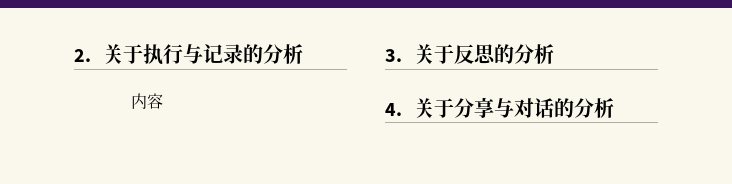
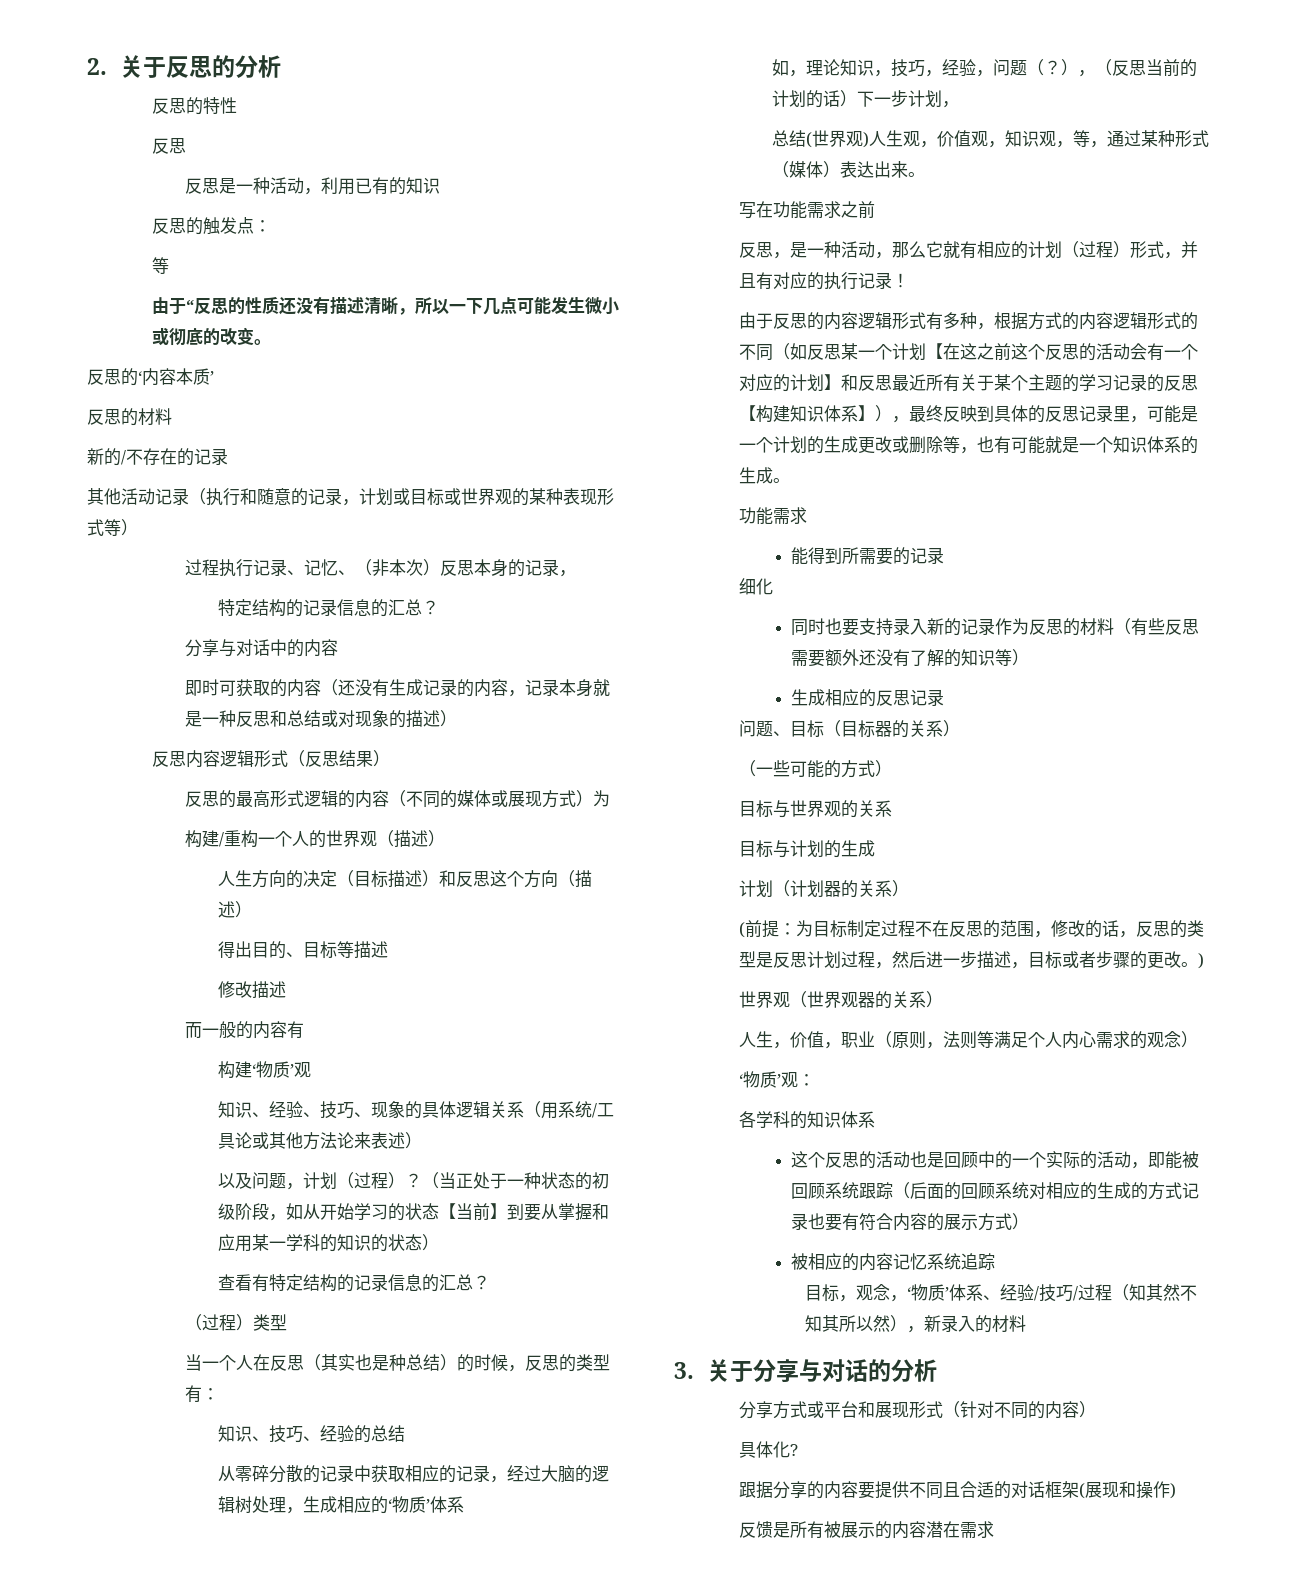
- 2.关于执行与记录的分析
- 内容
- 3.关于反思的分析
- 4.关于分享与对话的分析
+ 2.关于反思的分析
+ 反思的特性
+ 反思
+ 反思是一种活动，利用已有的知识
+ 反思的触发点：
+ 等
+ 由于“反思的性质还没有描述清晰，所以一下几点可能发生微小或彻底的改变。
+ 反思的‘内容本质’
+ 反思的材料
+ 新的/不存在的记录
+ 其他活动记录（执行和随意的记录，计划或目标或世界观的某种表现形式等）
+ 过程执行记录、记忆、（非本次）反思本身的记录，
+ 特定结构的记录信息的汇总？
+ 分享与对话中的内容
+ 即时可获取的内容（还没有生成记录的内容，记录本身就是一种反思和总结或对现象的描述）
+ 反思内容逻辑形式（反思结果）
+ 反思的最高形式逻辑的内容（不同的媒体或展现方式）为
+ 构建/重构一个人的世界观（描述）
+ 人生方向的决定（目标描述）和反思这个方向（描述）
+ 得出目的、目标等描述
+ 修改描述
+ 而一般的内容有
+ 构建‘物质’观
+ 知识、经验、技巧、现象的具体逻辑关系（用系统/工具论或其他方法论来表述）
+ 以及问题，计划（过程）？（当正处于一种状态的初级阶段，如从开始学习的状态【当前】到要从掌握和应用某一学科的知识的状态）
+ 查看有特定结构的记录信息的汇总？
+ （过程）类型
+ 当一个人在反思（其实也是种总结）的时候，反思的类型有：
+ 知识、技巧、经验的总结
+ 从零碎分散的记录中获取相应的记录，经过大脑的逻辑树处理，生成相应的‘物质’体系
+ 如，理论知识，技巧，经验，问题（？），（反思当前的计划的话）下一步计划，
+ 总结(世界观)人生观，价值观，知识观，等，通过某种形式（媒体）表达出来。
+ 写在功能需求之前
+ 反思，是一种活动，那么它就有相应的计划（过程）形式，并且有对应的执行记录！
+ 由于反思的内容逻辑形式有多种，根据方式的内容逻辑形式的不同（如反思某一个计划【在这之前这个反思的活动会有一个对应的计划】和反思最近所有关于某个主题的学习记录的反思【构建知识体系】），最终反映到具体的反思记录里，可能是一个计划的生成更改或删除等，也有可能就是一个知识体系的生成。
+ 功能需求
+ 能得到所需要的记录
+ 细化
+ 同时也要支持录入新的记录作为反思的材料（有些反思需要额外还没有了解的知识等）
+ 生成相应的反思记录
+ 问题、目标（目标器的关系）
+ （一些可能的方式）
+ 目标与世界观的关系
+ 目标与计划的生成
+ 计划（计划器的关系）
+ (前提：为目标制定过程不在反思的范围，修改的话，反思的类型是反思计划过程，然后进一步描述，目标或者步骤的更改。)
+ 世界观（世界观器的关系）
+ 人生，价值，职业（原则，法则等满足个人内心需求的观念）
+ ‘物质’观：
+ 各学科的知识体系
+ 这个反思的活动也是回顾中的一个实际的活动，即能被回顾系统跟踪（后面的回顾系统对相应的生成的方式记录也要有符合内容的展示方式）
+ 被相应的内容记忆系统追踪
+ 目标，观念，‘物质’体系、经验/技巧/过程（知其然不知其所以然），新录入的材料
+ 3.关于分享与对话的分析
+ 分享方式或平台和展现形式（针对不同的内容）
+ 具体化?
+ 跟据分享的内容要提供不同且合适的对话框架(展现和操作)
+ 反馈是所有被展示的内容潜在需求

